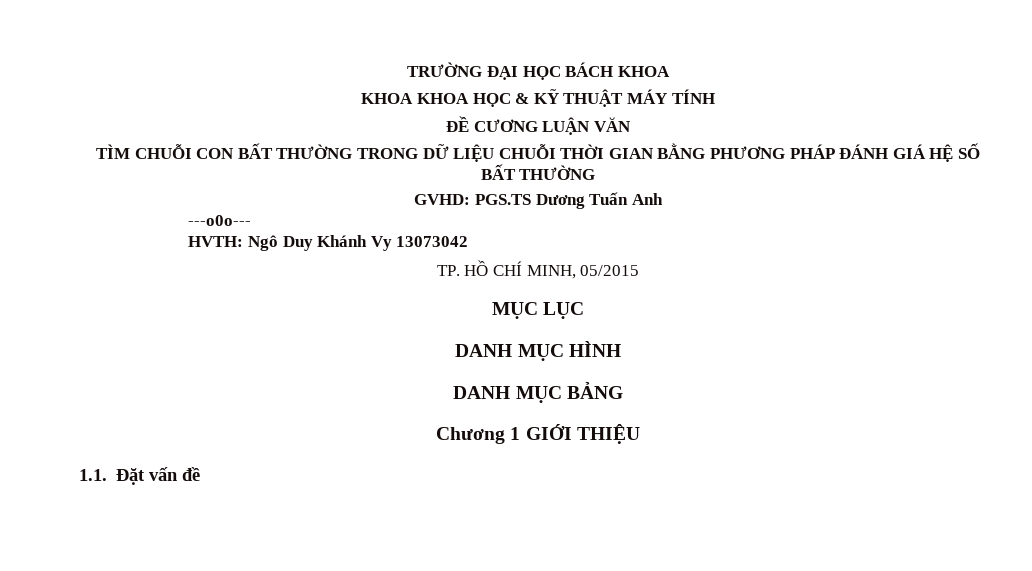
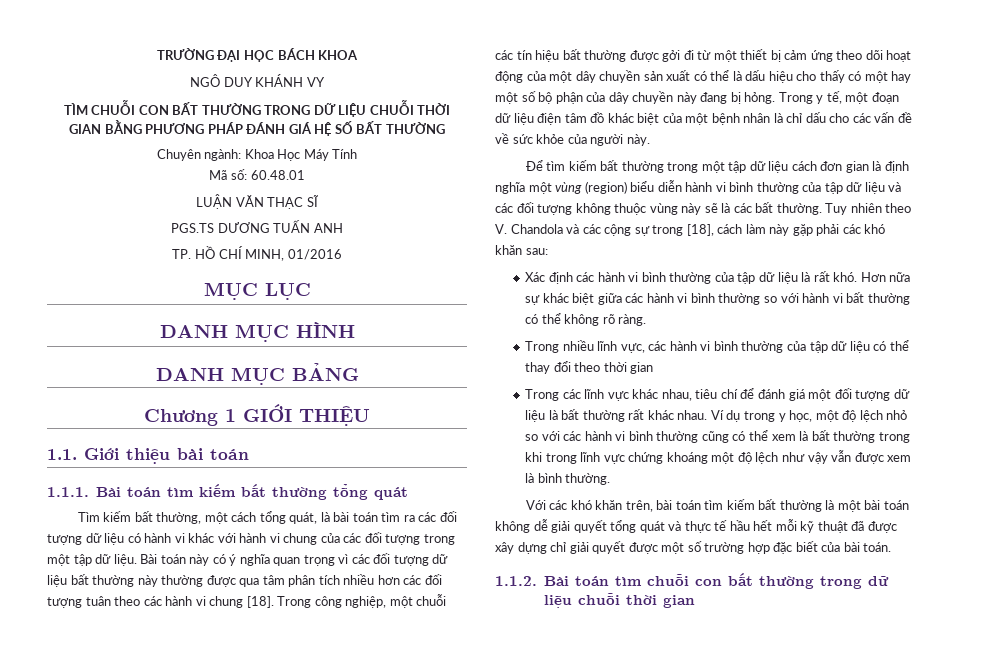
- KHOA KHOA HỌC & KỸ THUẬT MÁY TÍNH
- ĐỀ CƯƠNG LUẬN VĂN
+ NGÔ DUY KHÁNH VY
- GVHD: PGS.TS Dương Tuấn Anh
- ---o0o---
- HVTH: Ngô Duy Khánh Vy 13073042
+ Chuyên ngành: Khoa Học Máy Tính
+ Mã số: 60.48.01
+ LUẬN VĂN THẠC SĨ
+ PGS.TS DƯƠNG TUẤN ANH
- TP. HỒ CHÍ MINH, 05/2015
+ TP. HỒ CHÍ MINH, 01/2016
- 1.1. Đặt vấn đề
+ 1.1. Giới thiệu bài toán
+ 1.1.1. Bài toán tìm kiếm bất thường tổng quát
+ Tìm kiếm bất thường, một cách tổng quát, là bài toán tìm ra các đối tượng dữ liệu có hành vi khác với hành vi chung của các đối tượng trong một tập dữ liệu. Bài toán này có ý nghĩa quan trọng vì các đối tượng dữ liệu bất thường này thường được qua tâm phân tích nhiều hơn các đối tượng tuân theo các hành vi chung [18]. Trong công nghiệp, một chuỗi các tín hiệu bất thường được gởi đi từ một thiết bị cảm ứng theo dõi hoạt động của một dây chuyền sản xuất có thể là dấu hiệu cho thấy có một hay một số bộ phận của dây chuyền này đang bị hỏng. Trong y tế, một đoạn dữ liệu điện tâm đồ khác biệt của một bệnh nhân là chỉ dấu cho các vấn đề về sức khỏe của người này.
+ Để tìm kiếm bất thường trong một tập dữ liệu cách đơn gian là định nghĩa một vùng (region) biểu diễn hành vi bình thường của tập dữ liệu và các đối tượng không thuộc vùng này sẽ là các bất thường. Tuy nhiên theo V. Chandola và các cộng sự trong [18], cách làm này gặp phải các khó khăn sau:
+ Xác định các hành vi bình thường của tập dữ liệu là rất khó. Hơn nữa sự khác biệt giữa các hành vi bình thường so với hành vi bất thường có thể không rõ ràng.
+ Trong nhiều lĩnh vực, các hành vi bình thường của tập dữ liệu có thể thay đổi theo thời gian
+ Trong các lĩnh vực khác nhau, tiêu chí để đánh giá một đối tượng dữ liệu là bất thường rất khác nhau. Ví dụ trong y học, một độ lệch nhỏ so với các hành vi bình thường cũng có thể xem là bất thường trong khi trong lĩnh vực chứng khoáng một độ lệch như vậy vẫn được xem là bình thường.
+ Với các khó khăn trên, bài toán tìm kiếm bất thường là một bài toán không dễ giải quyết tổng quát và thực tế hầu hết mỗi kỹ thuật đã được xây dựng chỉ giải quyết được một số trường hợp đặc biết của bài toán.
+ 1.1.2. Bài toán tìm chuỗi con bất thường trong dữ liệu chuỗi thời gian

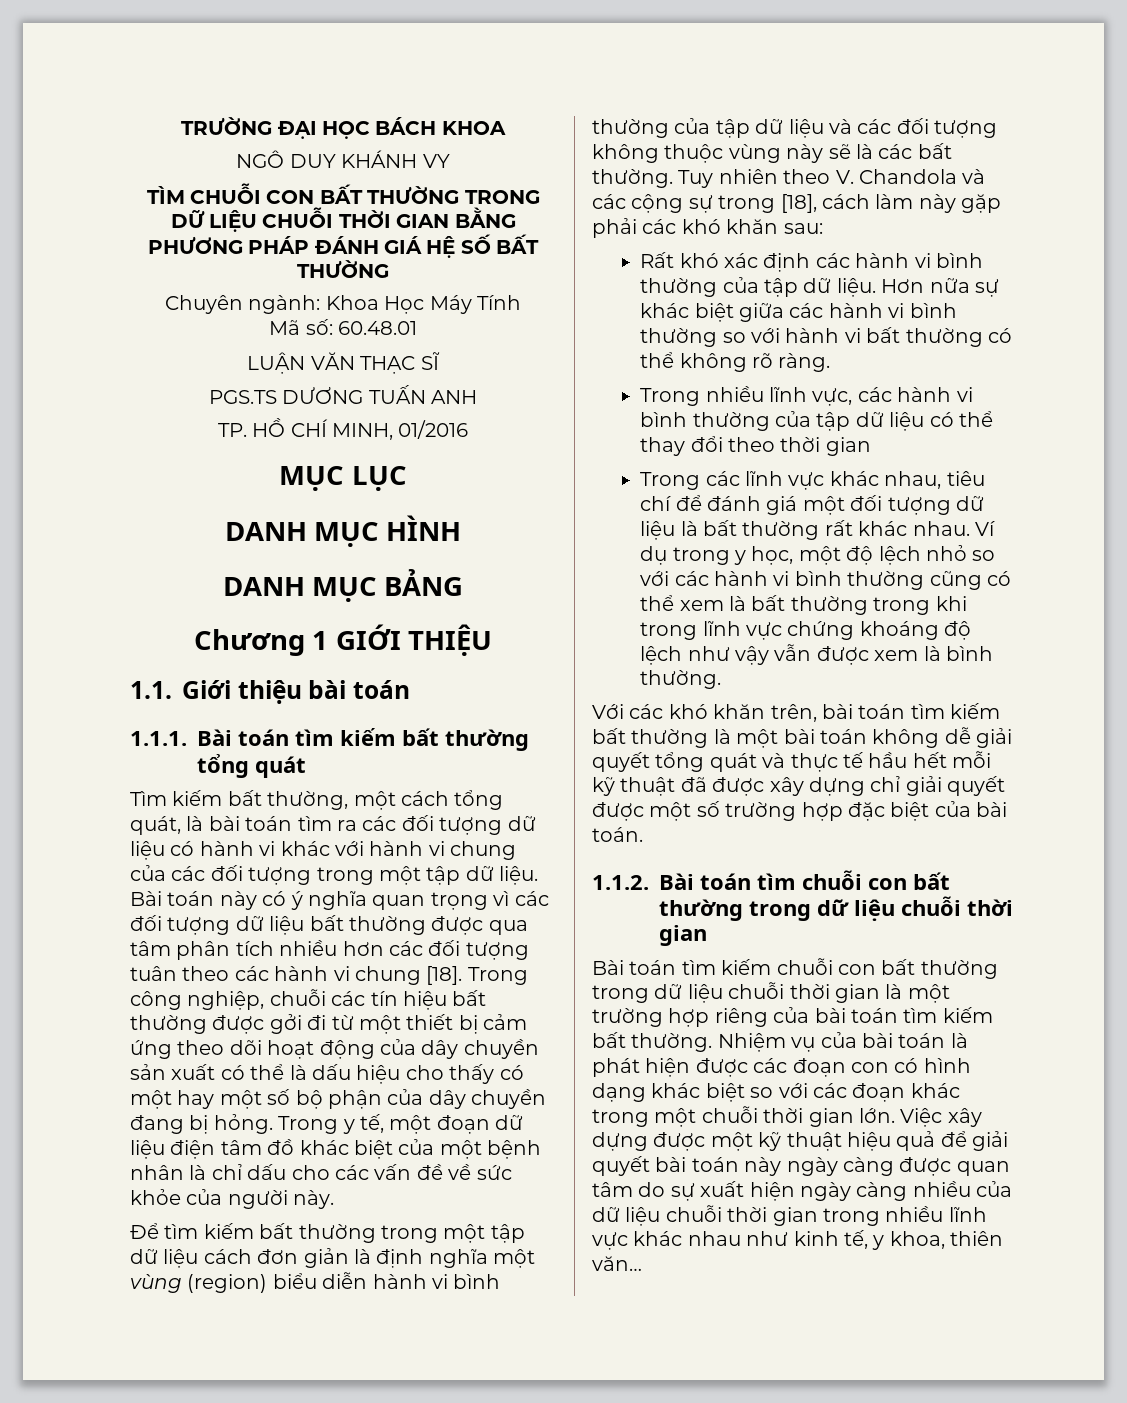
- Bài toán này có ý nghĩa quan trọng vì các đối tượng dữ liệu bất thường này thường được qua tâm phân tích nhiều hơn các đối tượng tuân theo các hành vi chung [18].
+ Bài toán này có ý nghĩa quan trọng vì các đối tượng dữ liệu bất thường được qua tâm phân tích nhiều hơn các đối tượng tuân theo các hành vi chung [18].
- Trong công nghiệp, một chuỗi các tín hiệu bất thường được gởi đi từ một thiết bị cảm ứng theo dõi hoạt động của một dây chuyền sản xuất có thể là dấu hiệu cho thấy có một hay một số bộ phận của dây chuyền này đang bị hỏng.
+ Trong công nghiệp, chuỗi các tín hiệu bất thường được gởi đi từ một thiết bị cảm ứng theo dõi hoạt động của dây chuyền sản xuất có thể là dấu hiệu cho thấy có một hay một số bộ phận của dây chuyền đang bị hỏng.
- Để tìm kiếm bất thường trong một tập dữ liệu cách đơn gian là định nghĩa một vùng (region) biểu diễn hành vi bình thường của tập dữ liệu và các đối tượng không thuộc vùng này sẽ là các bất thường.
+ Để tìm kiếm bất thường trong một tập dữ liệu cách đơn giản là định nghĩa một vùng (region) biểu diễn hành vi bình thường của tập dữ liệu và các đối tượng không thuộc vùng này sẽ là các bất thường.
- Xác định các hành vi bình thường của tập dữ liệu là rất khó.
+ Rất khó xác định các hành vi bình thường của tập dữ liệu.
- Ví dụ trong y học, một độ lệch nhỏ so với các hành vi bình thường cũng có thể xem là bất thường trong khi trong lĩnh vực chứng khoáng một độ lệch như vậy vẫn được xem là bình thường.
+ Ví dụ trong y học, một độ lệch nhỏ so với các hành vi bình thường cũng có thể xem là bất thường trong khi trong lĩnh vực chứng khoáng độ lệch như vậy vẫn được xem là bình thường.
- Với các khó khăn trên, bài toán tìm kiếm bất thường là một bài toán không dễ giải quyết tổng quát và thực tế hầu hết mỗi kỹ thuật đã được xây dựng chỉ giải quyết được một số trường hợp đặc biết của bài toán.
+ Với các khó khăn trên, bài toán tìm kiếm bất thường là một bài toán không dễ giải quyết tổng quát và thực tế hầu hết mỗi kỹ thuật đã được xây dựng chỉ giải quyết được một số trường hợp đặc biệt của bài toán.
+ Bài toán tìm kiếm chuỗi con bất thường trong dữ liệu chuỗi thời gian là một trường hợp riêng của bài toán tìm kiếm bất thường. Nhiệm vụ của bài toán là phát hiện được các đoạn con có hình dạng khác biệt so với các đoạn khác trong một chuỗi thời gian lớn. Việc xây dựng được một kỹ thuật hiệu quả để giải quyết bài toán này ngày càng được quan tâm do sự xuất hiện ngày càng nhiều của dữ liệu chuỗi thời gian trong nhiều lĩnh vực khác nhau như kinh tế, y khoa, thiên văn…

